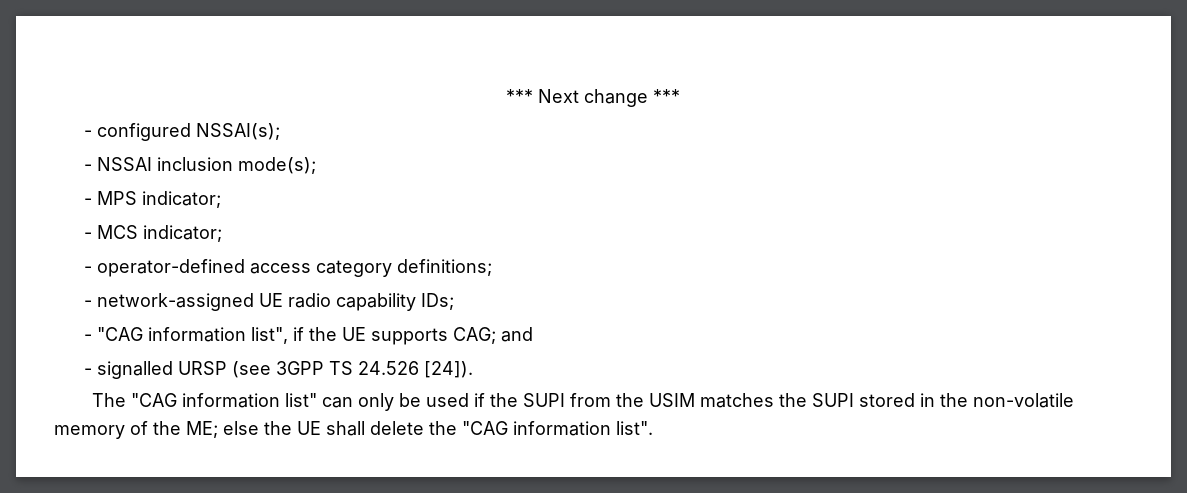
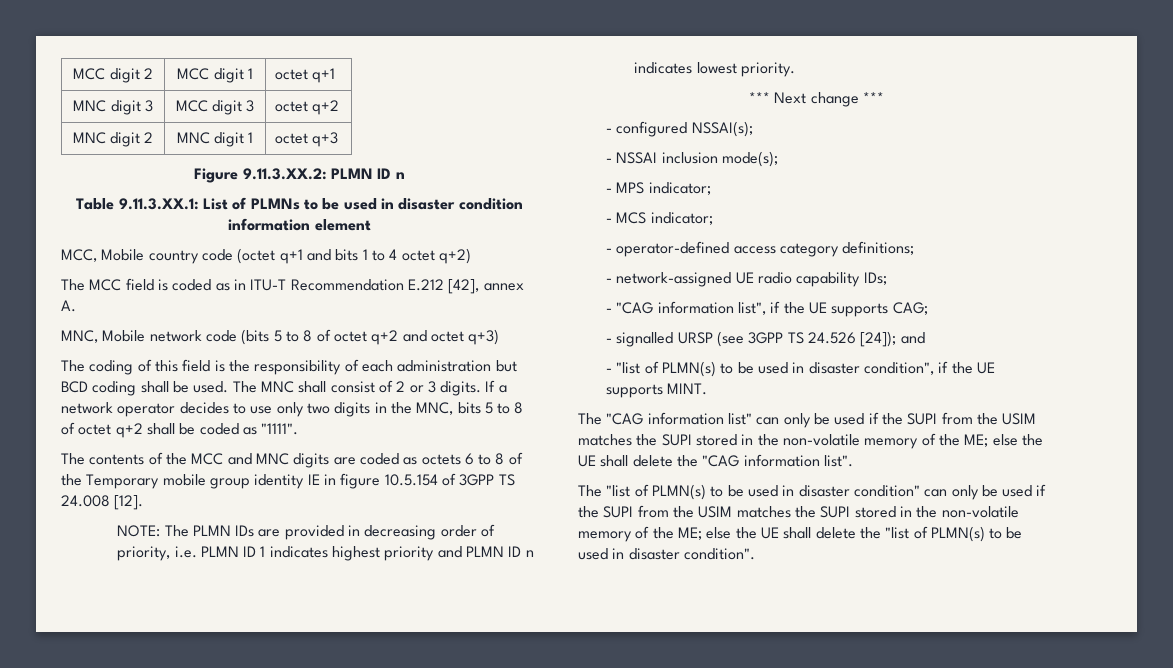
+ MCC digit 2 | MCC digit 1 | octet q+1
+ MNC digit 3 | MCC digit 3 | octet q+2
+ MNC digit 2 | MNC digit 1 | octet q+3
+ Figure 9.11.3.XX.2: PLMN ID n
+ Table 9.11.3.XX.1: List of PLMNs to be used in disaster condition information element
+ MCC, Mobile country code (octet q+1 and bits 1 to 4 octet q+2)
+ The MCC field is coded as in ITU-T Recommendation E.212 [42], annex A.
+ MNC, Mobile network code (bits 5 to 8 of octet q+2 and octet q+3)
+ The coding of this field is the responsibility of each administration but BCD coding shall be used. The MNC shall consist of 2 or 3 digits. If a network operator decides to use only two digits in the MNC, bits 5 to 8 of octet q+2 shall be coded as "1111".
+ The contents of the MCC and MNC digits are coded as octets 6 to 8 of the Temporary mobile group identity IE in figure 10.5.154 of 3GPP TS 24.008 [12].
+ NOTE: The PLMN IDs are provided in decreasing order of priority, i.e. PLMN ID 1 indicates highest priority and PLMN ID n indicates lowest priority.
- - "CAG information list", if the UE supports CAG; and
+ - "CAG information list", if the UE supports CAG;
- - signalled URSP (see 3GPP TS 24.526 [24]).
+ - signalled URSP (see 3GPP TS 24.526 [24]); and
+ - "list of PLMN(s) to be used in disaster condition", if the UE supports MINT.
+ The "list of PLMN(s) to be used in disaster condition" can only be used if the SUPI from the USIM matches the SUPI stored in the non-volatile memory of the ME; else the UE shall delete the "list of PLMN(s) to be used in disaster condition".

